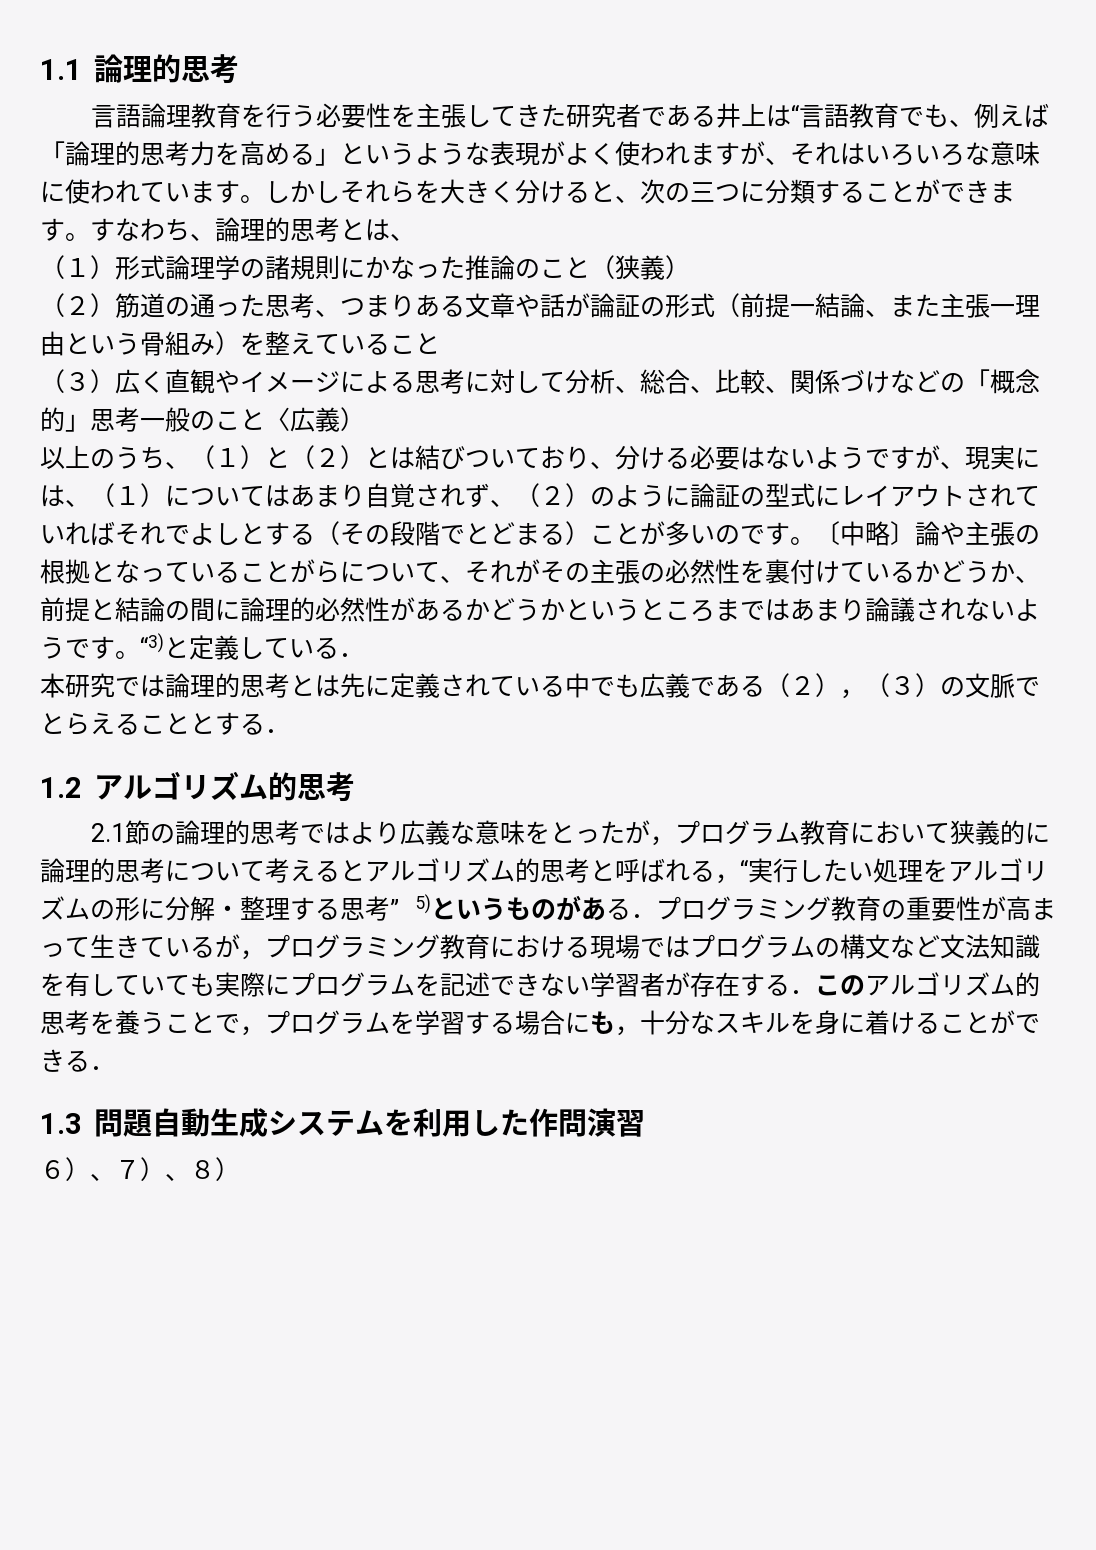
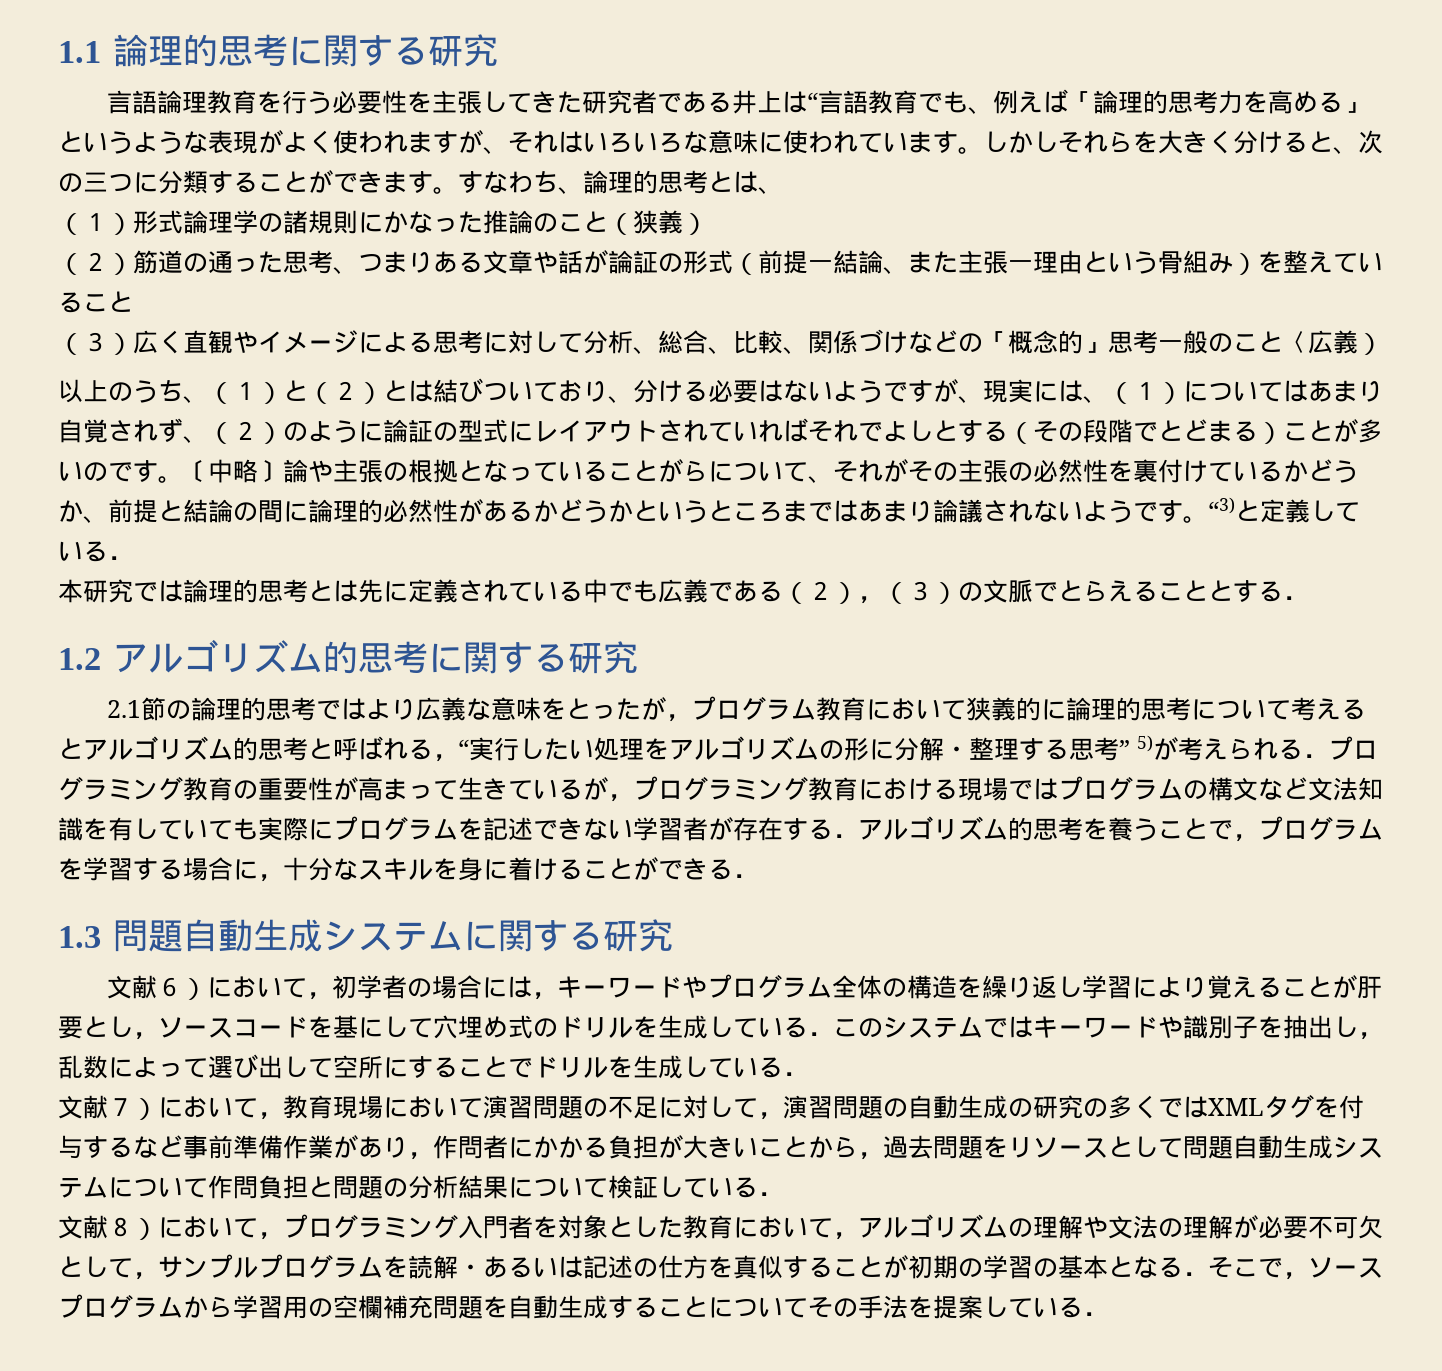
- 1.1論理的思考
+ 1.1論理的思考に関する研究
- 1.2アルゴリズム的思考
+ 1.2アルゴリズム的思考に関する研究
- 2.1節の論理的思考ではより広義な意味をとったが，プログラム教育において狭義的に論理的思考について考えるとアルゴリズム的思考と呼ばれる，“実行したい処理をアルゴリズムの形に分解・整理する思考” 5)というものがある．プログラミング教育の重要性が高まって生きているが，プログラミング教育における現場ではプログラムの構文など文法知識を有していても実際にプログラムを記述できない学習者が存在する．このアルゴリズム的思考を養うことで，プログラムを学習する場合にも，十分なスキルを身に着けることができる．
+ 2.1節の論理的思考ではより広義な意味をとったが，プログラム教育において狭義的に論理的思考について考えるとアルゴリズム的思考と呼ばれる，“実行したい処理をアルゴリズムの形に分解・整理する思考” 5)が考えられる．プログラミング教育の重要性が高まって生きているが，プログラミング教育における現場ではプログラムの構文など文法知識を有していても実際にプログラムを記述できない学習者が存在する．アルゴリズム的思考を養うことで，プログラムを学習する場合に，十分なスキルを身に着けることができる．
- 1.3問題自動生成システムを利用した作問演習
- ６）、７）、８）
+ 1.3問題自動生成システムに関する研究
+ 文献６）において，初学者の場合には，キーワードやプログラム全体の構造を繰り返し学習により覚えることが肝要とし，ソースコードを基にして穴埋め式のドリルを生成している．このシステムではキーワードや識別子を抽出し，乱数によって選び出して空所にすることでドリルを生成している．
+ 文献７）において，教育現場において演習問題の不足に対して，演習問題の自動生成の研究の多くではXMLタグを付与するなど事前準備作業があり，作問者にかかる負担が大きいことから，過去問題をリソースとして問題自動生成システムについて作問負担と問題の分析結果について検証している．
+ 文献８）において，プログラミング入門者を対象とした教育において，アルゴリズムの理解や文法の理解が必要不可欠として，サンプルプログラムを読解・あるいは記述の仕方を真似することが初期の学習の基本となる．そこで，ソースプログラムから学習用の空欄補充問題を自動生成することについてその手法を提案している．

